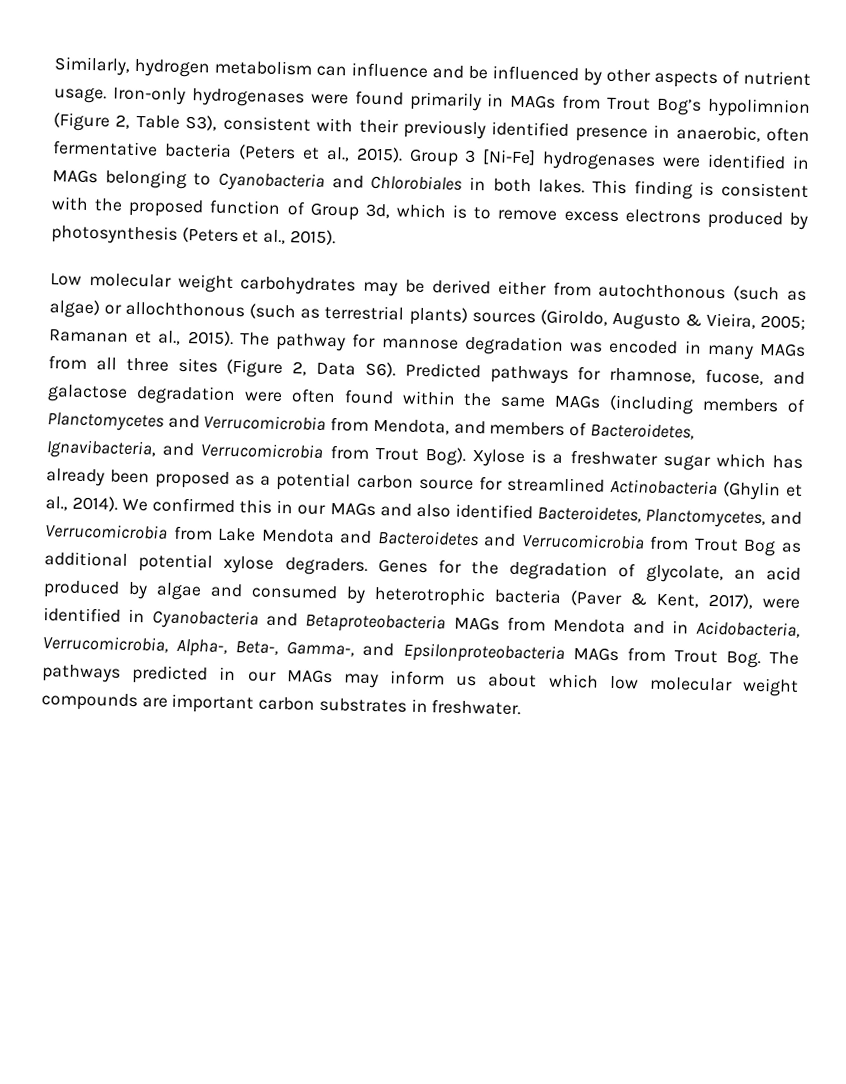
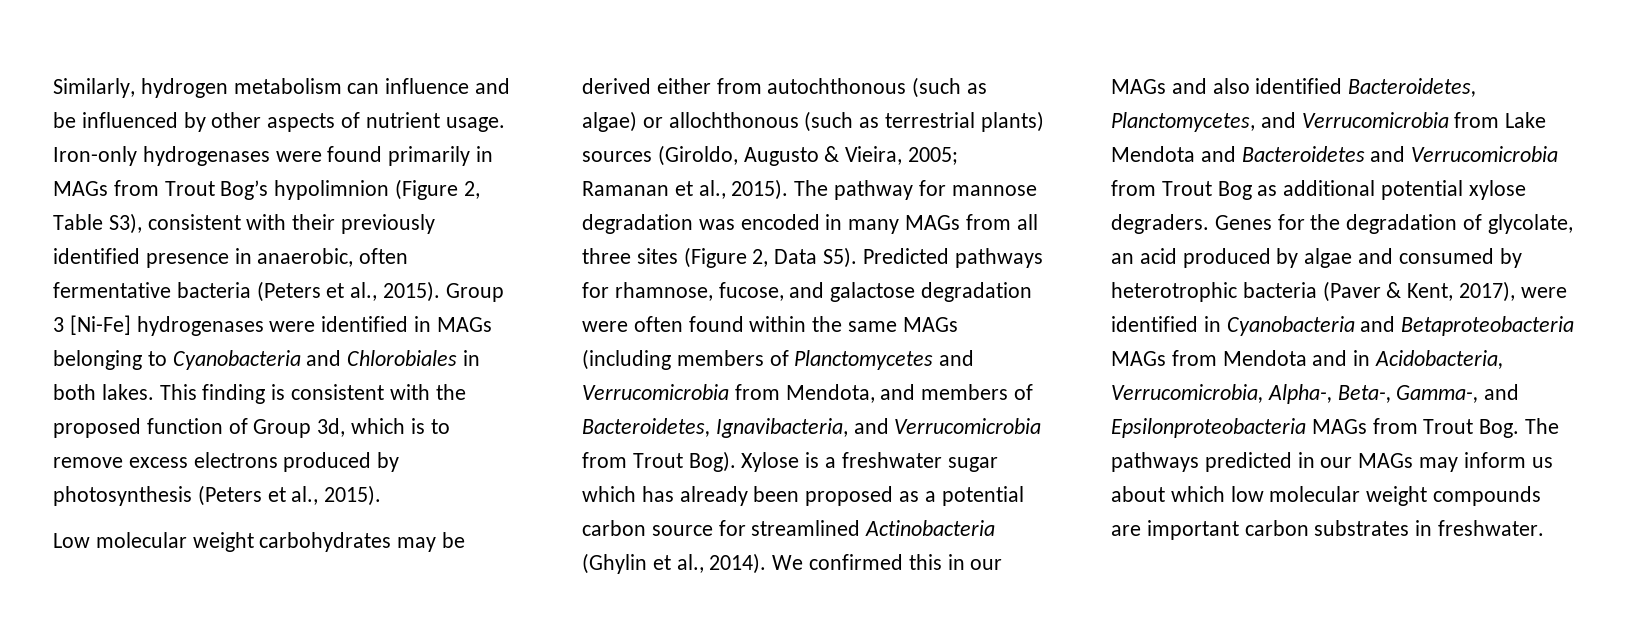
- The pathway for mannose degradation was encoded in many MAGs from all three sites (Figure 2, Data S6). Predicted pathways for rhamnose, fucose, and galactose degradation were often found within the same MAGs (including members of Planctomycetes and Verrucomicrobia from Mendota, and members of Bacteroidetes, Ignavibacteria, and Verrucomicrobia from Trout Bog).
+ The pathway for mannose degradation was encoded in many MAGs from all three sites (Figure 2, Data S5). Predicted pathways for rhamnose, fucose, and galactose degradation were often found within the same MAGs (including members of Planctomycetes and Verrucomicrobia from Mendota, and members of Bacteroidetes, Ignavibacteria, and Verrucomicrobia from Trout Bog).

